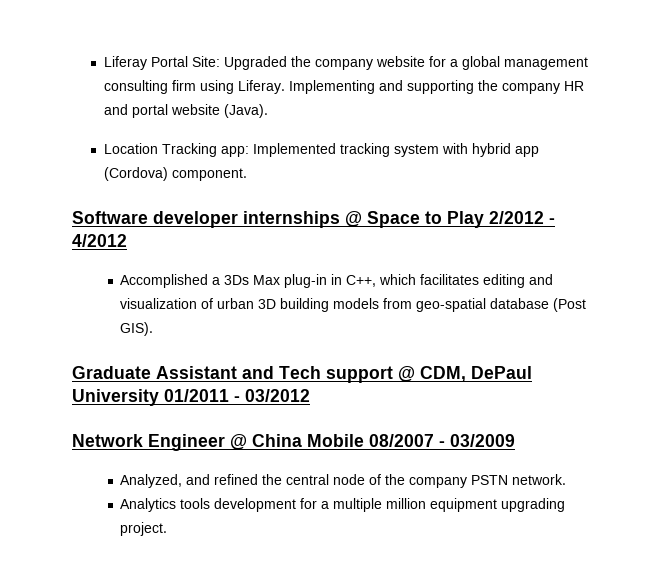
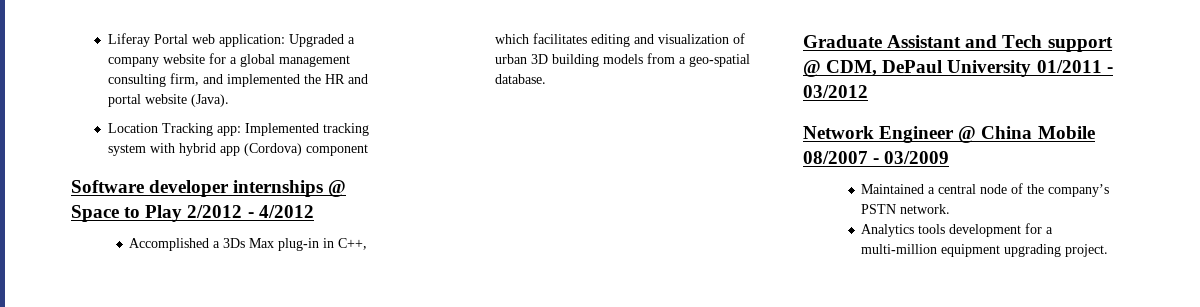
- Liferay Portal Site: Upgraded the company website for a global management consulting firm using Liferay. Implementing and supporting the company HR and portal website (Java).
+ Liferay Portal web application: Upgraded a company website for a global management consulting firm, and implemented the HR and portal website (Java).
- Location Tracking app: Implemented tracking system with hybrid app (Cordova) component.
+ Location Tracking app: Implemented tracking system with hybrid app (Cordova) component
- Accomplished a 3Ds Max plug-in in C++, which facilitates editing and visualization of urban 3D building models from geo-spatial database (Post GIS).
+ Accomplished a 3Ds Max plug-in in C++, which facilitates editing and visualization of urban 3D building models from a geo-spatial database.
- Analyzed, and refined the central node of the company PSTN network.
+ Maintained a central node of the company’s PSTN network.
- Analytics tools development for a multiple million equipment upgrading project.
+ Analytics tools development for a multi-million equipment upgrading project.

